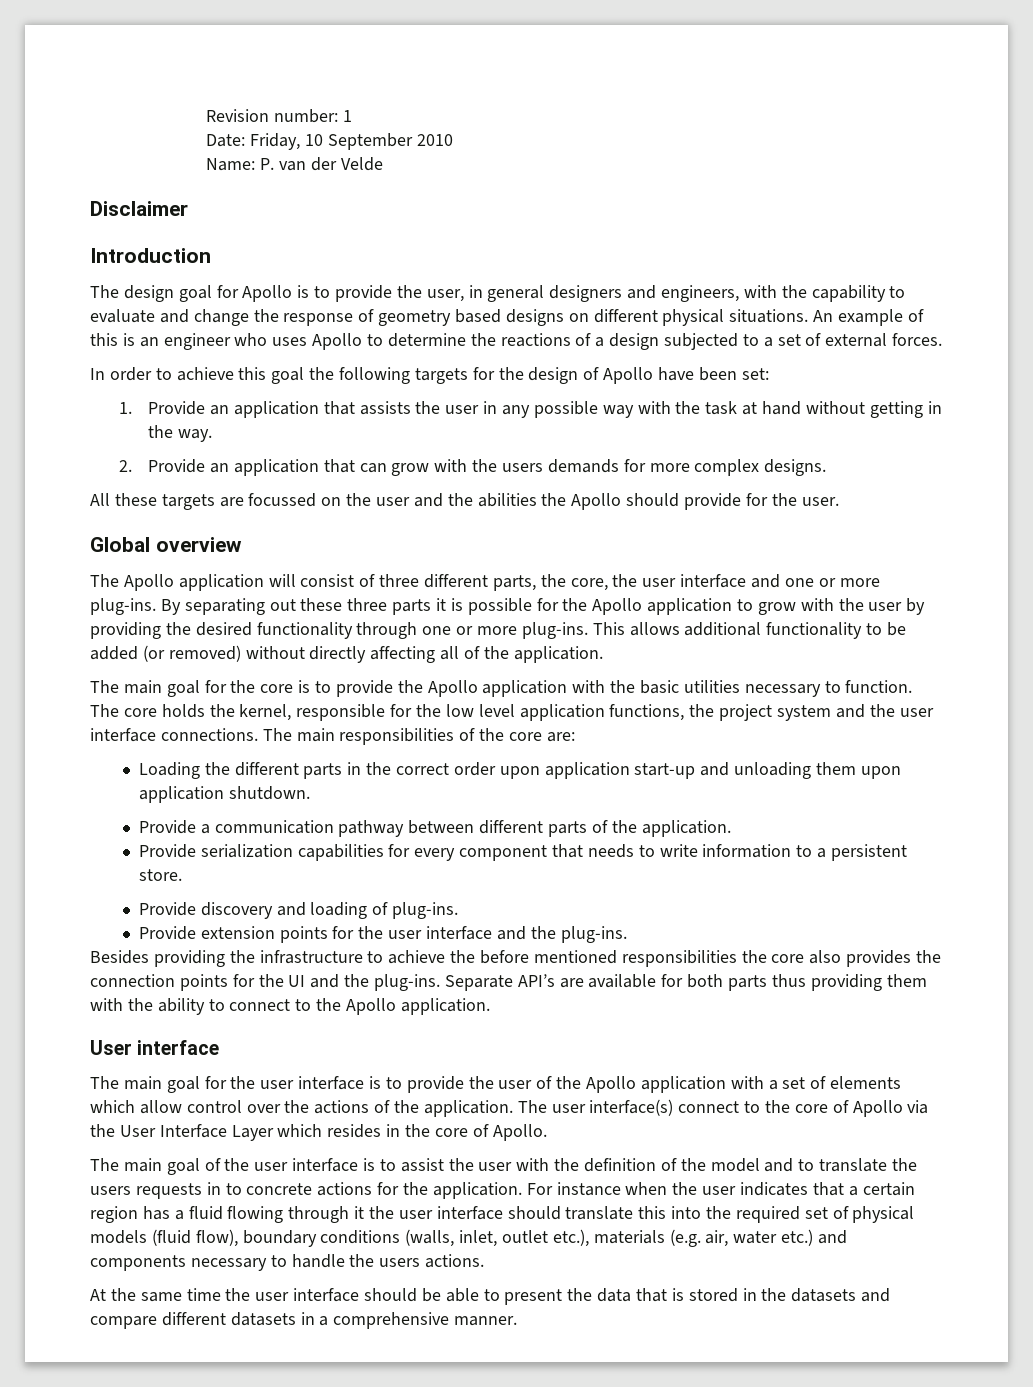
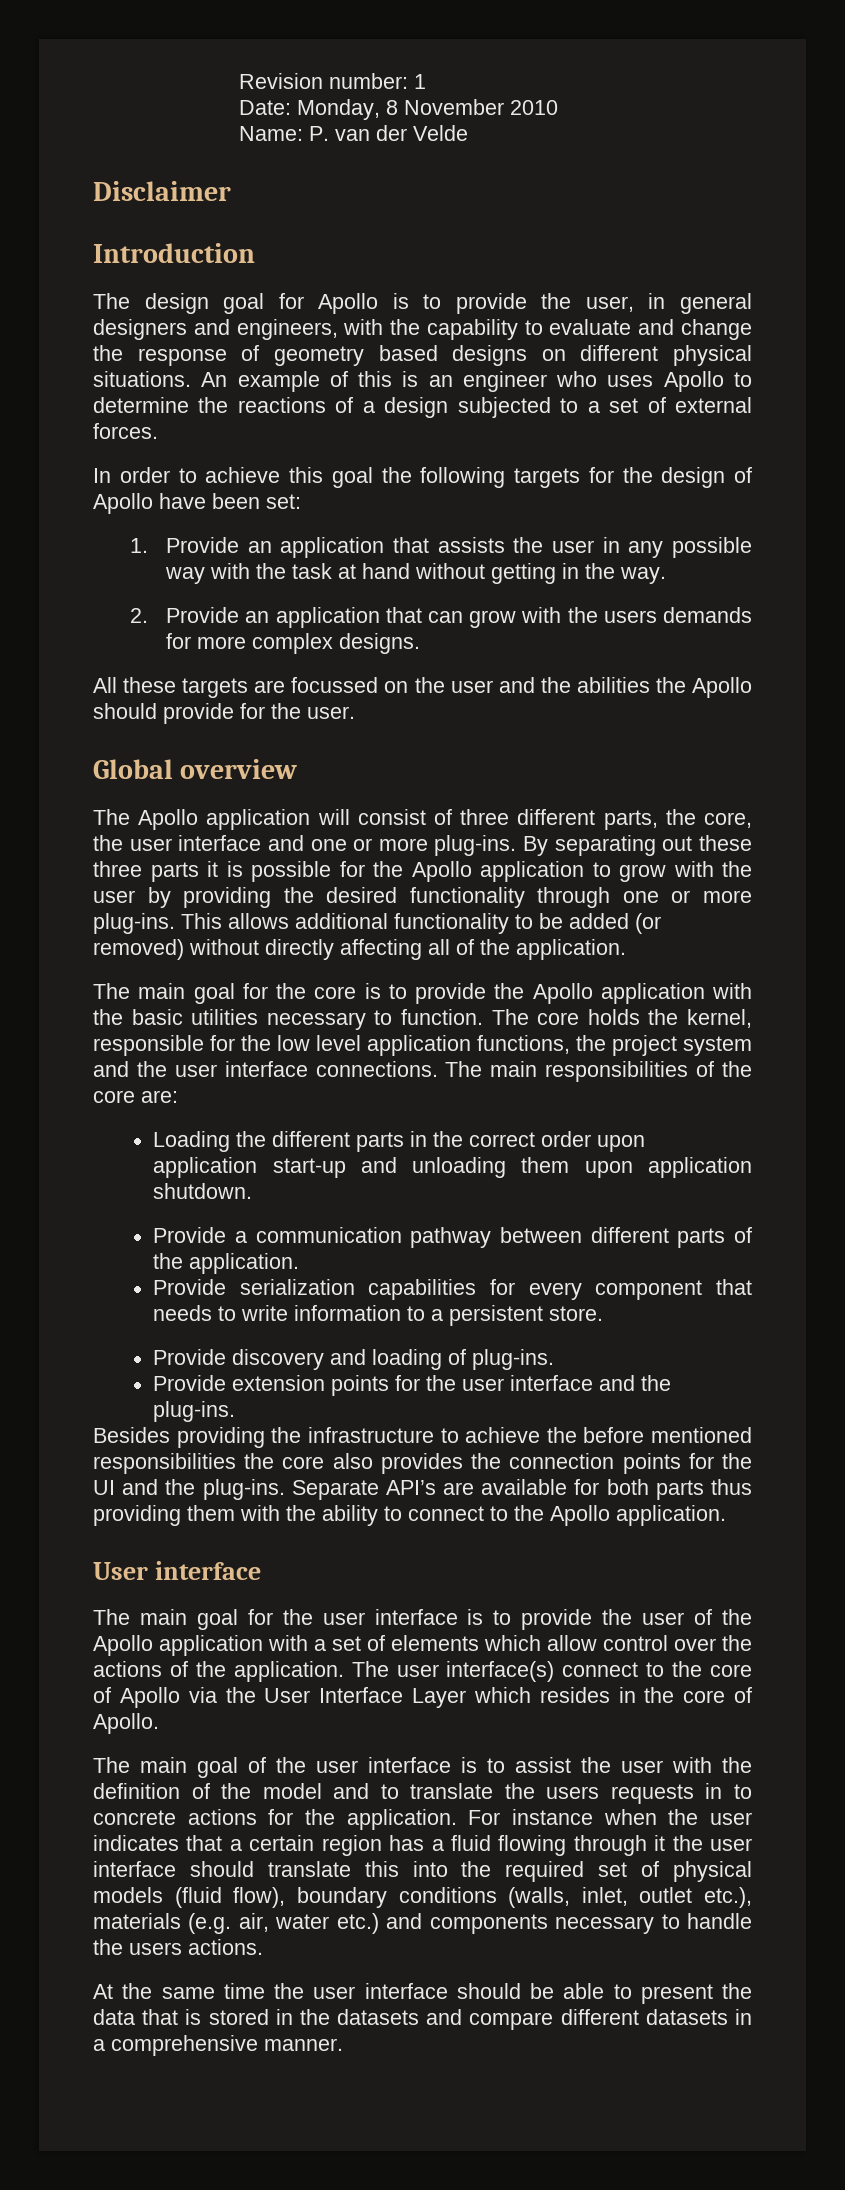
- Date: Friday, 10 September 2010
+ Date: Monday, 8 November 2010

